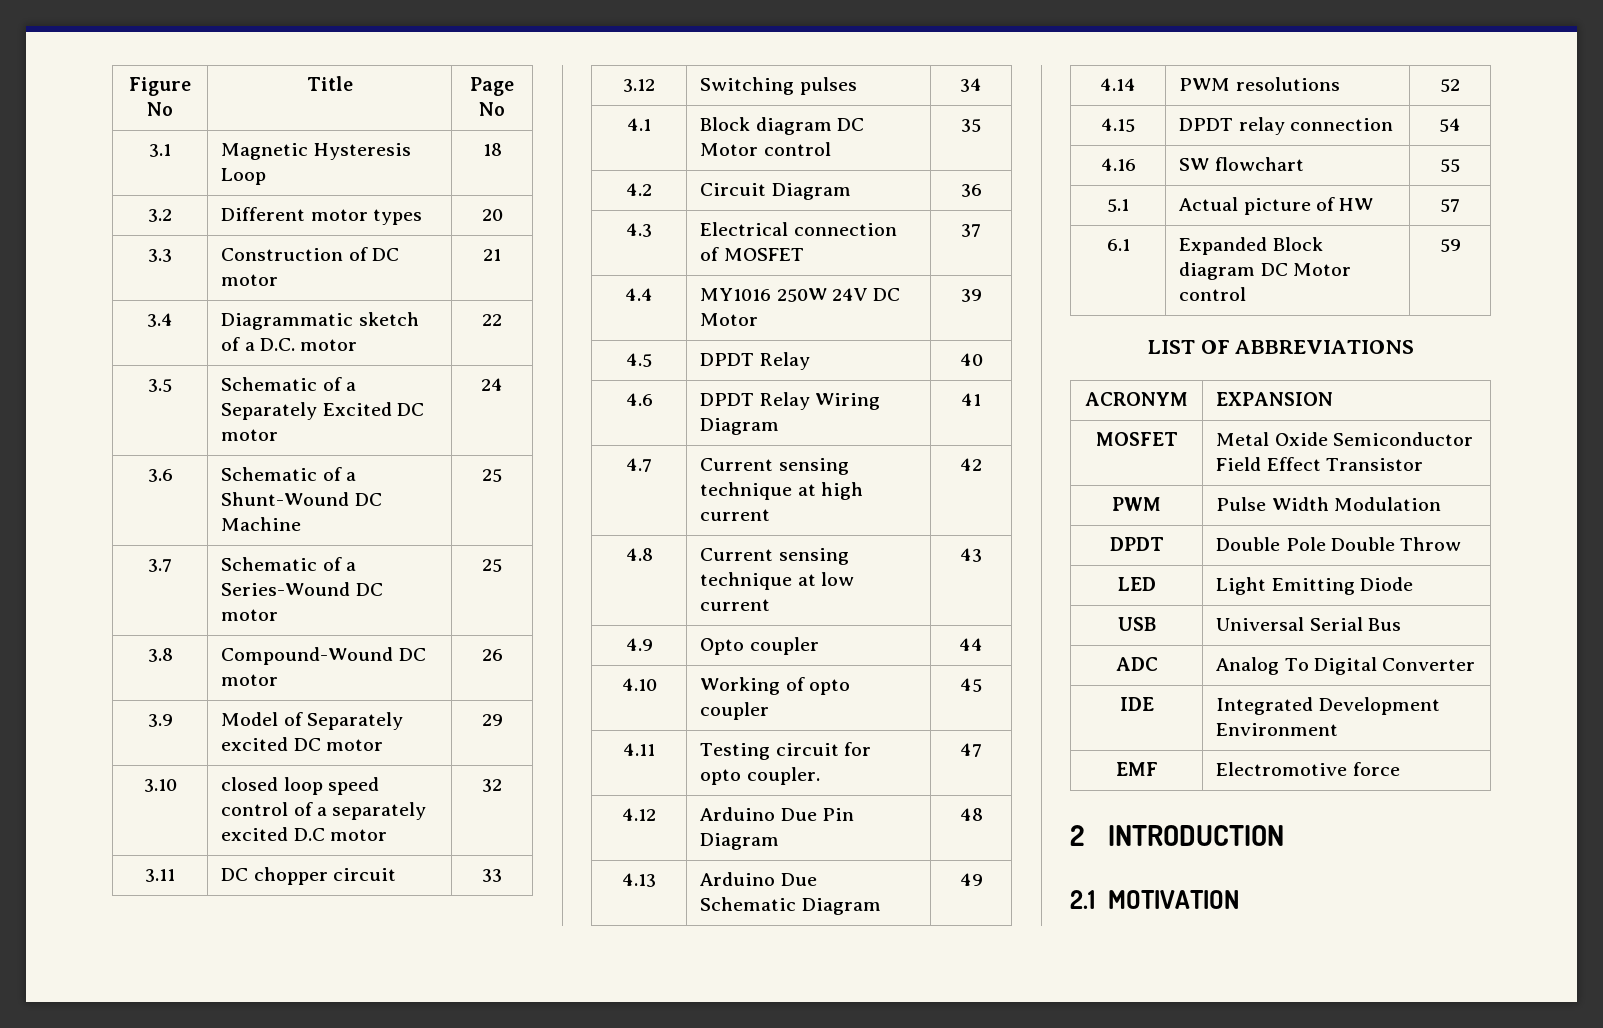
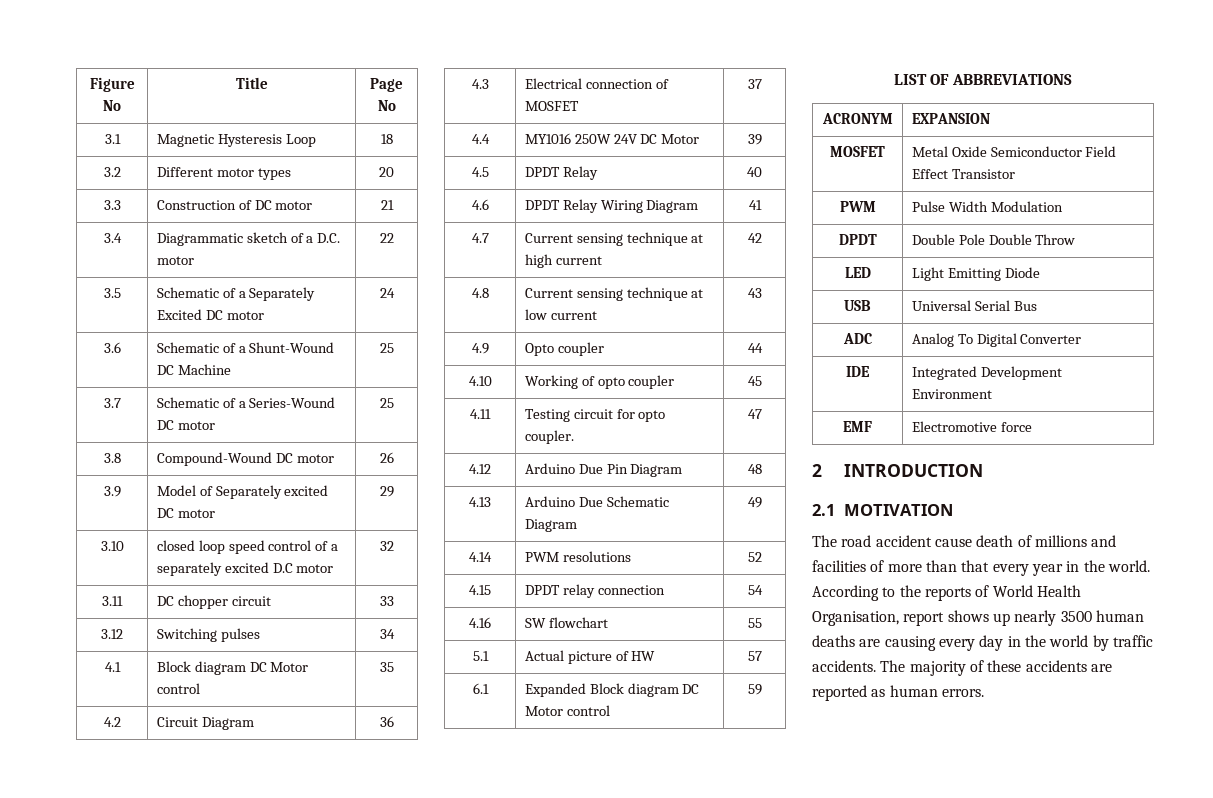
+ The road accident cause death of millions and facilities of more than that every year in the world. According to the reports of World Health Organisation, report shows up nearly 3500 human deaths are causing every day in the world by traffic accidents. The majority of these accidents are reported as human errors.

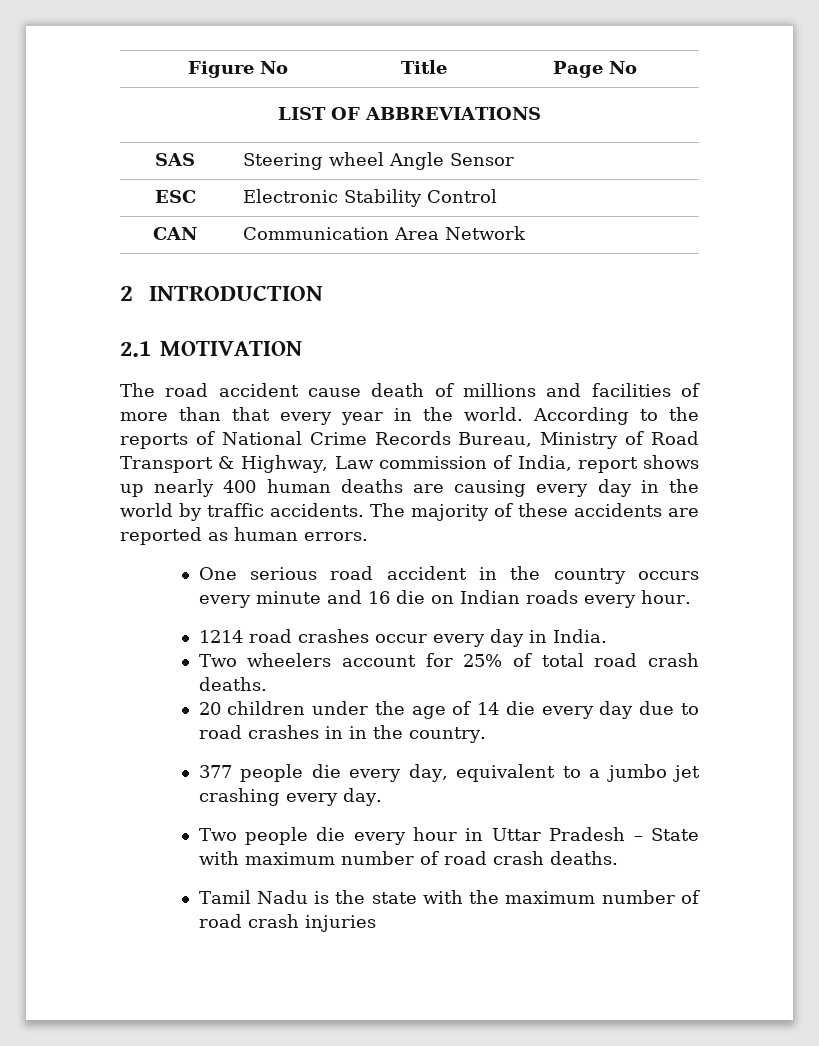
- 3.1 | Magnetic Hysteresis Loop | 18
- 3.2 | Different motor types | 20
- 3.3 | Construction of DC motor | 21
- 3.4 | Diagrammatic sketch of a D.C. motor | 22
- 3.5 | Schematic of a Separately Excited DC motor | 24
- 3.6 | Schematic of a Shunt-Wound DC Machine | 25
- 3.7 | Schematic of a Series-Wound DC motor | 25
- 3.8 | Compound-Wound DC motor | 26
- 3.9 | Model of Separately excited DC motor | 29
- 3.10 | closed loop speed control of a separately excited D.C motor | 32
- 3.11 | DC chopper circuit | 33
- 3.12 | Switching pulses | 34
- 4.1 | Block diagram DC Motor control | 35
- 4.2 | Circuit Diagram | 36
- 4.3 | Electrical connection of MOSFET | 37
- 4.4 | MY1016 250W 24V DC Motor | 39
- 4.5 | DPDT Relay | 40
- 4.6 | DPDT Relay Wiring Diagram | 41
- 4.7 | Current sensing technique at high current | 42
- 4.8 | Current sensing technique at low current | 43
- 4.9 | Opto coupler | 44
- 4.10 | Working of opto coupler | 45
- 4.11 | Testing circuit for opto coupler. | 47
- 4.12 | Arduino Due Pin Diagram | 48
- 4.13 | Arduino Due Schematic Diagram | 49
- 4.14 | PWM resolutions | 52
- 4.15 | DPDT relay connection | 54
- 4.16 | SW flowchart | 55
- 5.1 | Actual picture of HW | 57
- 6.1 | Expanded Block diagram DC Motor control | 59
  LIST OF ABBREVIATIONS
- ACRONYM | EXPANSION
- MOSFET | Metal Oxide Semiconductor Field Effect Transistor
- PWM | Pulse Width Modulation
- DPDT | Double Pole Double Throw
- LED | Light Emitting Diode
- USB | Universal Serial Bus
- ADC | Analog To Digital Converter
- IDE | Integrated Development Environment
- EMF | Electromotive force
+ SAS | Steering wheel Angle Sensor
+ ESC | Electronic Stability Control
+ CAN | Communication Area Network
- According to the reports of World Health Organisation, report shows up nearly 3500 human deaths are causing every day in the world by traffic accidents.
+ According to the reports of National Crime Records Bureau, Ministry of Road Transport & Highway, Law commission of India, report shows up nearly 400 human deaths are causing every day in the world by traffic accidents.
+ One serious road accident in the country occurs every minute and 16 die on Indian roads every hour.
+ 1214 road crashes occur every day in India.
+ Two wheelers account for 25% of total road crash deaths.
+ 20 children under the age of 14 die every day due to road crashes in in the country.
+ 377 people die every day, equivalent to a jumbo jet crashing every day.
+ Two people die every hour in Uttar Pradesh – State with maximum number of road crash deaths.
+ Tamil Nadu is the state with the maximum number of road crash injuries

